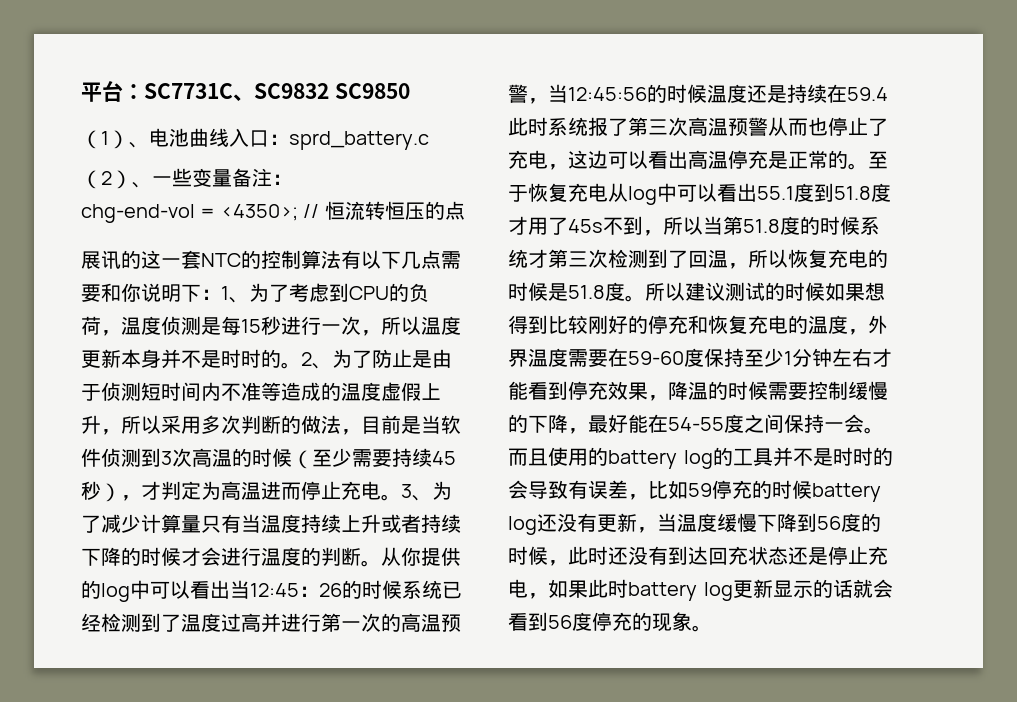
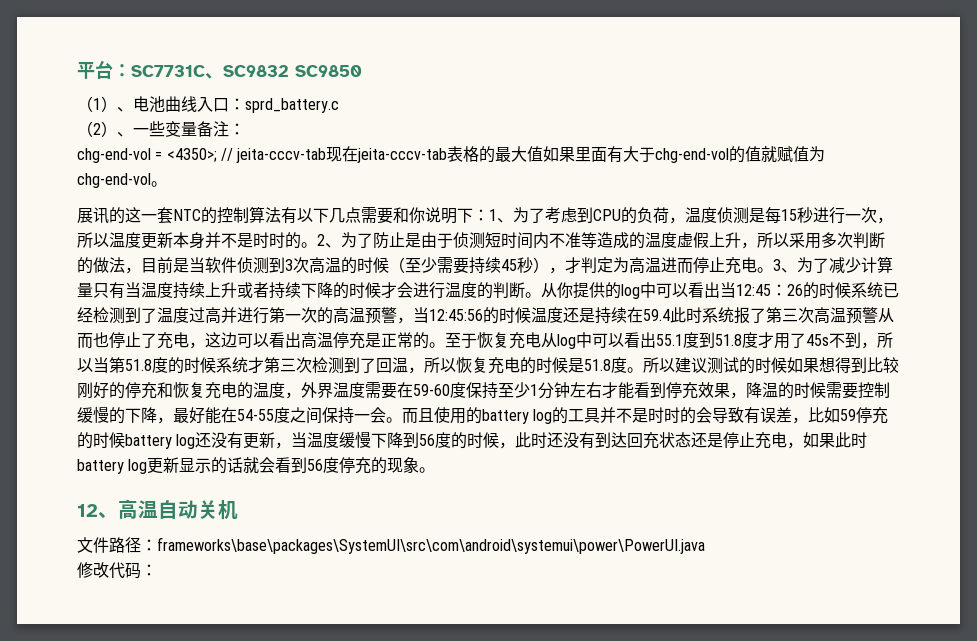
- chg-end-vol = <4350>; // 恒流转恒压的点
+ chg-end-vol = <4350>; // jeita-cccv-tab现在jeita-cccv-tab表格的最大值如果里面有大于chg-end-vol的值就赋值为chg-end-vol。
+ 12、高温自动关机
+ 文件路径：frameworks\base\packages\SystemUI\src\com\android\systemui\power\PowerUI.java
+ 修改代码：

